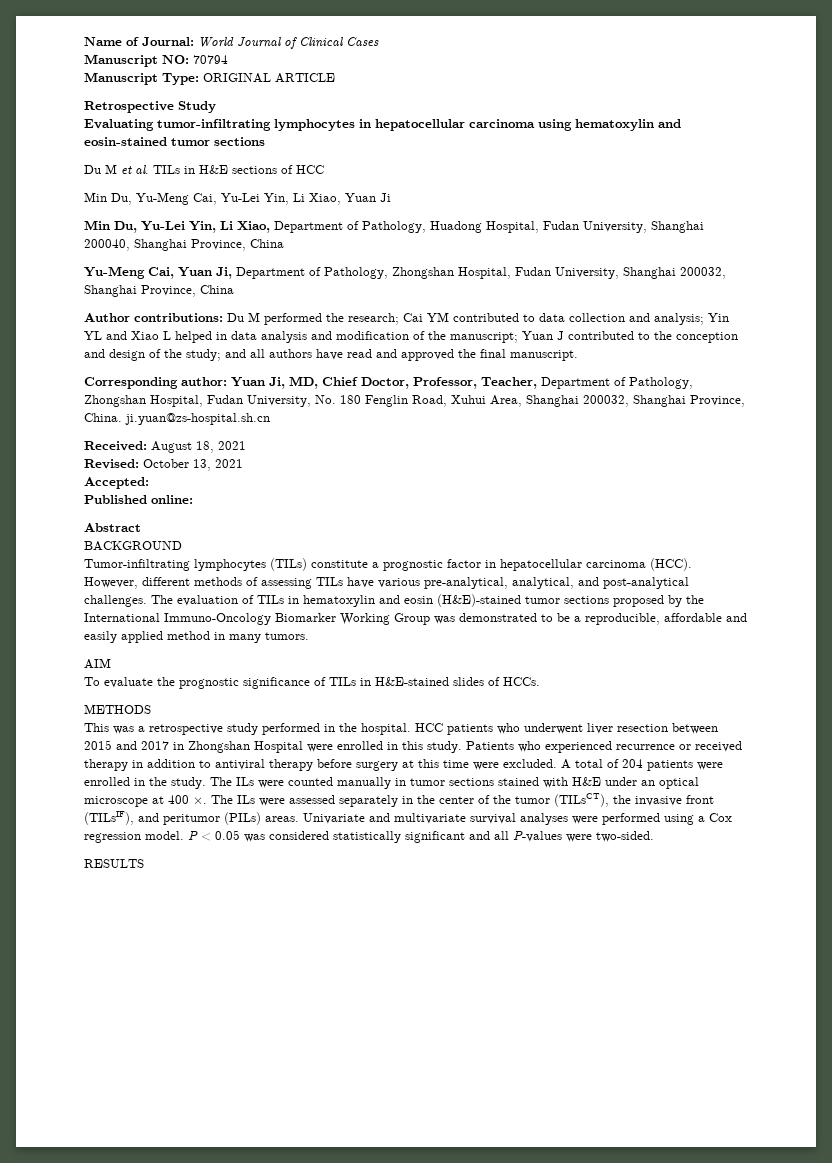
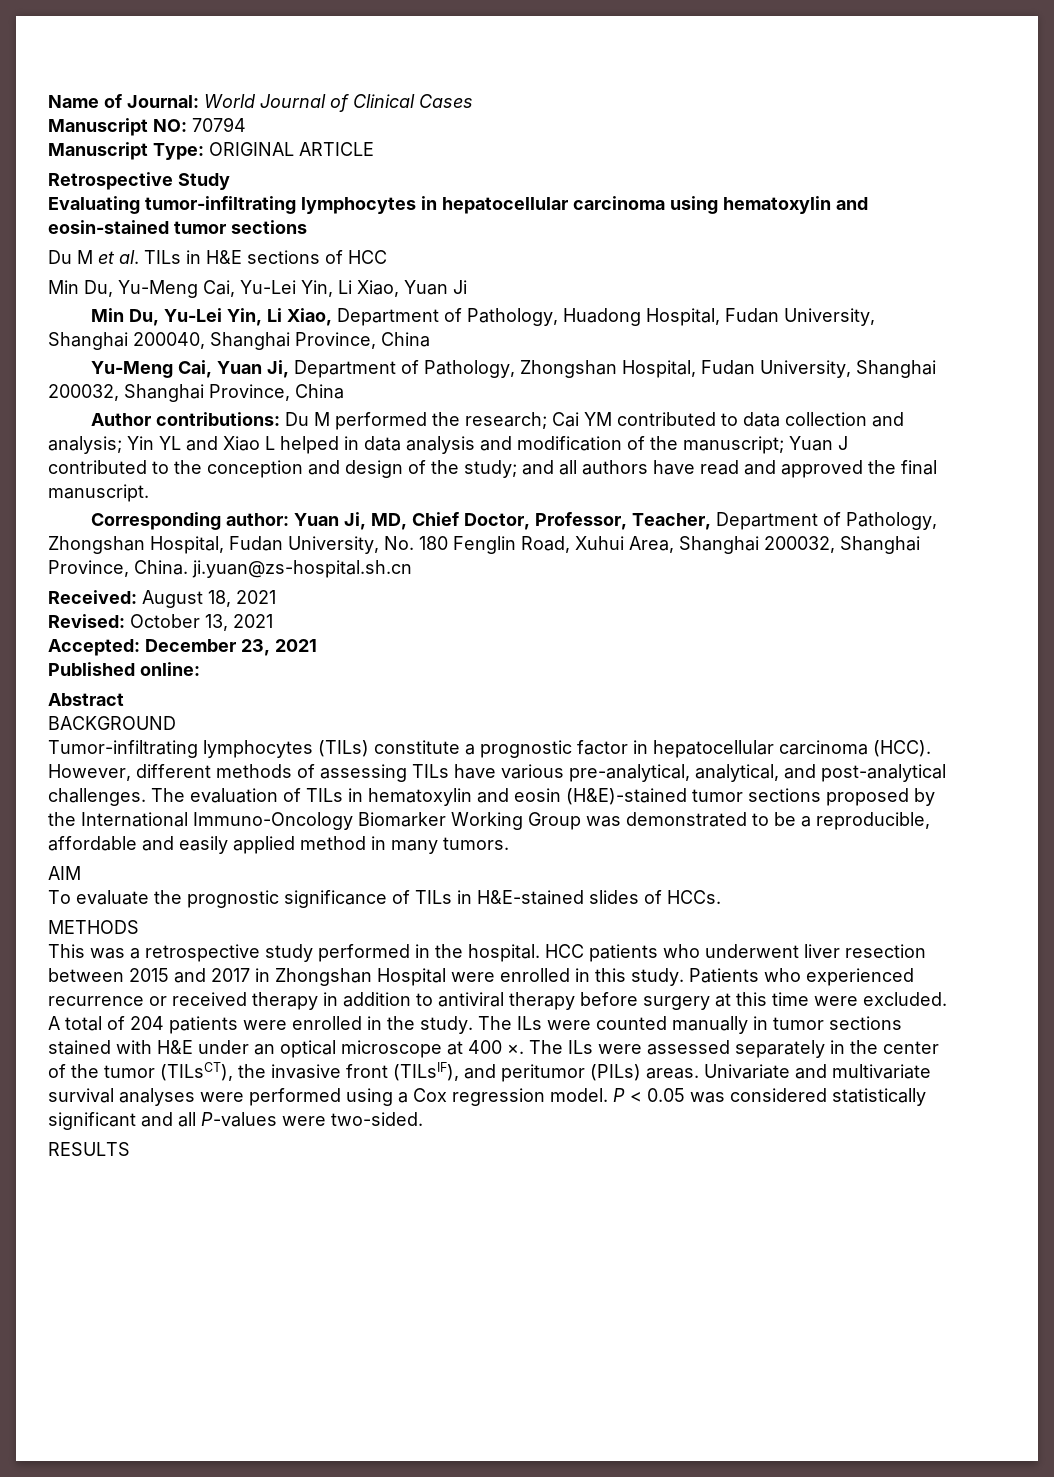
- Accepted:
+ Accepted: December 23, 2021

